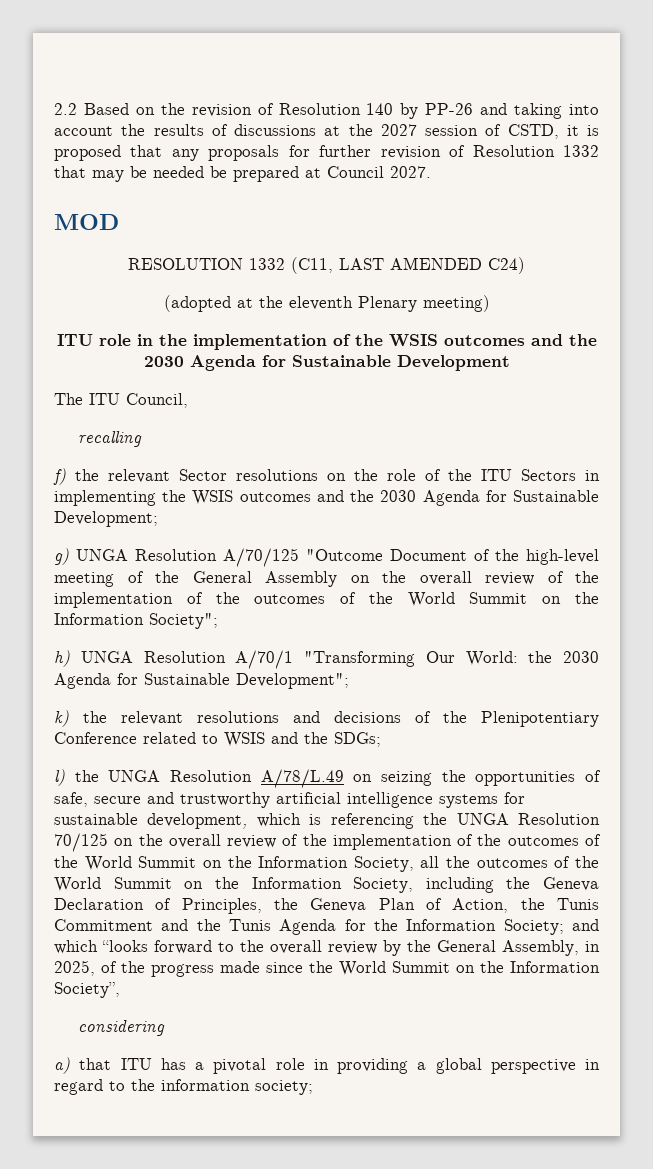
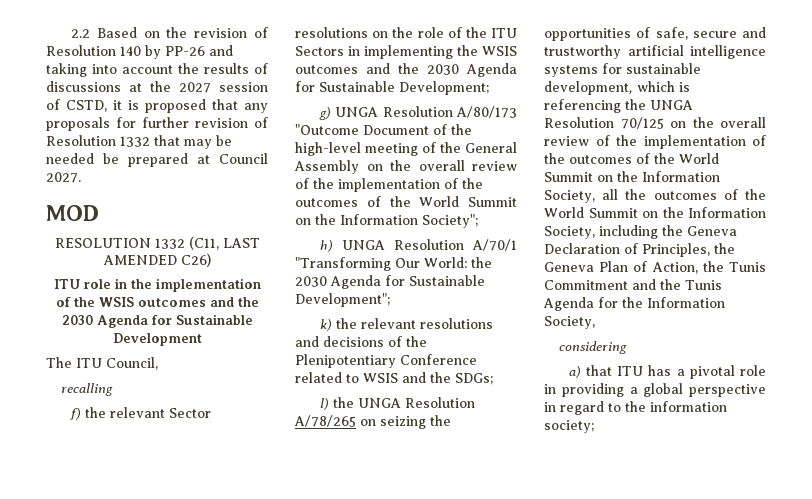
- RESOLUTION 1332 (C11, LAST AMENDED C24)
- (adopted at the eleventh Plenary meeting)
+ RESOLUTION 1332 (C11, LAST AMENDED C26)
- g) UNGA Resolution A/70/125 "Outcome Document of the high-level meeting of the General Assembly on the overall review of the implementation of the outcomes of the World Summit on the Information Society";
+ g) UNGA Resolution A/80/173 "Outcome Document of the high-level meeting of the General Assembly on the overall review of the implementation of the outcomes of the World Summit on the Information Society";
- l) the UNGA Resolution A/78/L.49 on seizing the opportunities of safe, secure and trustworthy artificial intelligence systems for sustainable development, which is referencing the UNGA Resolution 70/125 on the overall review of the implementation of the outcomes of the World Summit on the Information Society, all the outcomes of the World Summit on the Information Society, including the Geneva Declaration of Principles, the Geneva Plan of Action, the Tunis Commitment and the Tunis Agenda for the Information Society; and which “looks forward to the overall review by the General Assembly, in 2025, of the progress made since the World Summit on the Information Society”,
+ l) the UNGA Resolution A/78/265 on seizing the opportunities of safe, secure and trustworthy artificial intelligence systems for sustainable development, which is referencing the UNGA Resolution 70/125 on the overall review of the implementation of the outcomes of the World Summit on the Information Society, all the outcomes of the World Summit on the Information Society, including the Geneva Declaration of Principles, the Geneva Plan of Action, the Tunis Commitment and the Tunis Agenda for the Information Society,

